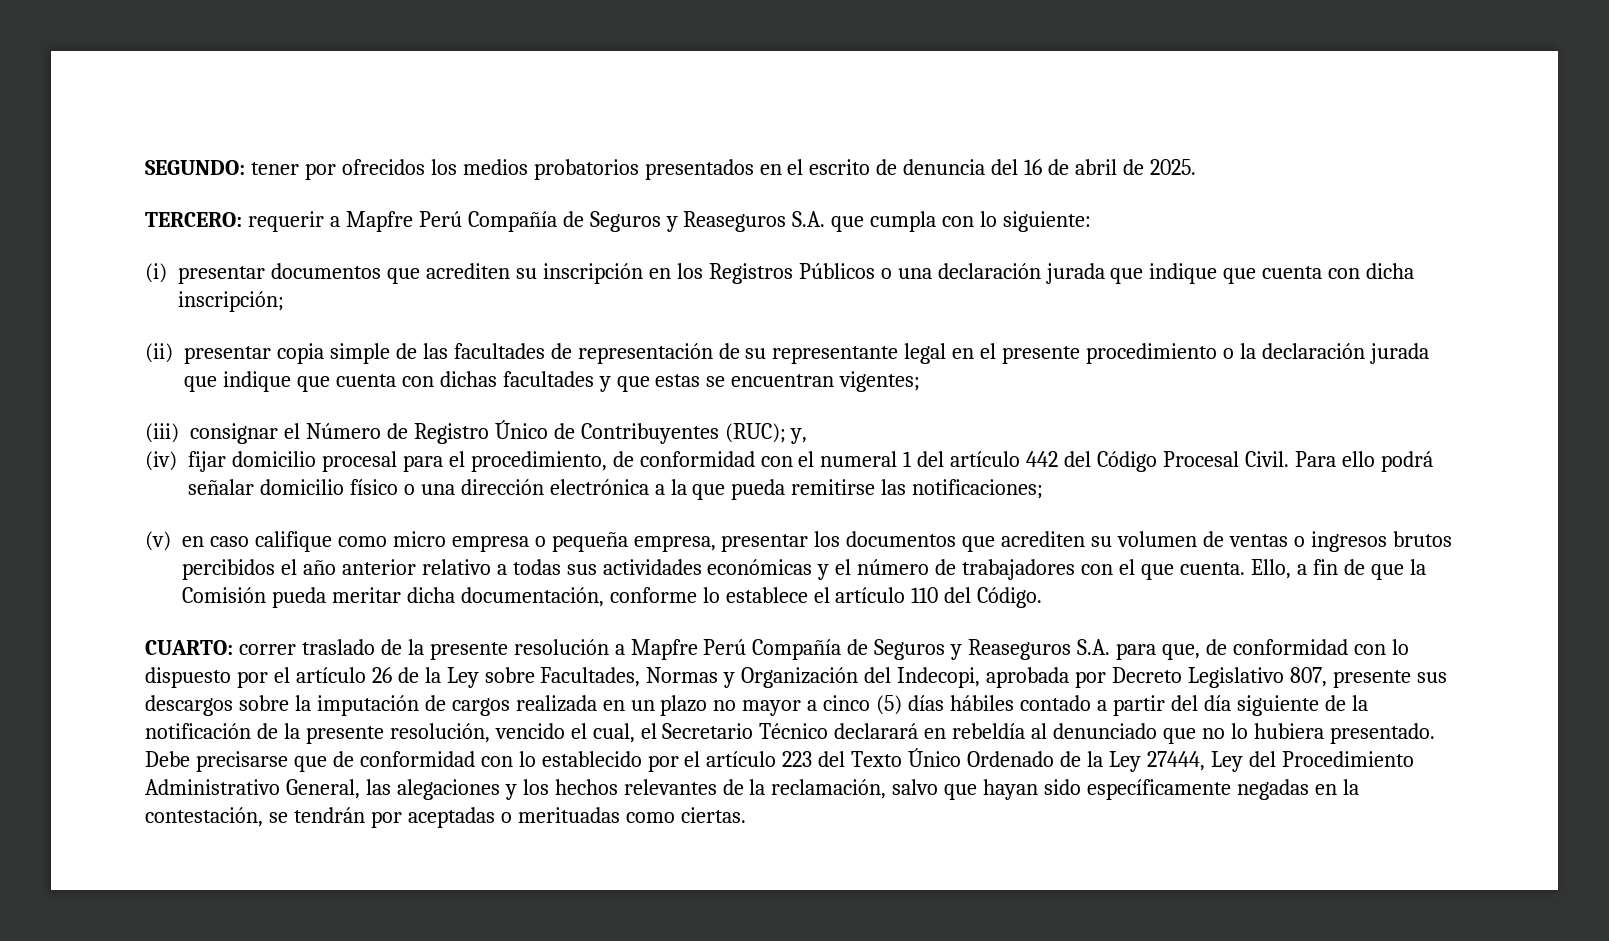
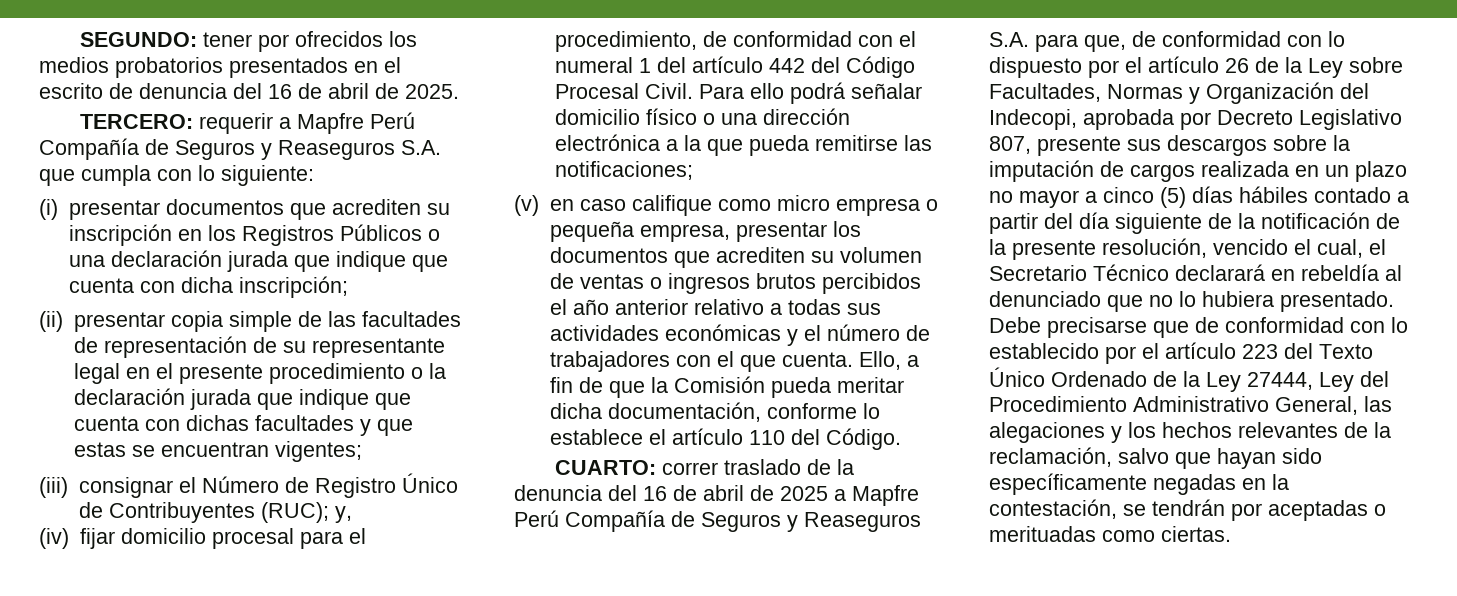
- correr traslado de la presente resolución a Mapfre Perú Compañía de Seguros y Reaseguros S.A. para que, de conformidad con lo dispuesto por el artículo 26 de la Ley sobre Facultades, Normas y Organización del Indecopi, aprobada por Decreto Legislativo 807, presente sus descargos sobre la imputación de cargos realizada en un plazo no mayor a cinco (5) días hábiles contado a partir del día siguiente de la notificación de la presente resolución, vencido el cual, el Secretario Técnico declarará en rebeldía al denunciado que no lo hubiera presentado.
+ correr traslado de la denuncia del 16 de abril de 2025 a Mapfre Perú Compañía de Seguros y Reaseguros S.A. para que, de conformidad con lo dispuesto por el artículo 26 de la Ley sobre Facultades, Normas y Organización del Indecopi, aprobada por Decreto Legislativo 807, presente sus descargos sobre la imputación de cargos realizada en un plazo no mayor a cinco (5) días hábiles contado a partir del día siguiente de la notificación de la presente resolución, vencido el cual, el Secretario Técnico declarará en rebeldía al denunciado que no lo hubiera presentado.

